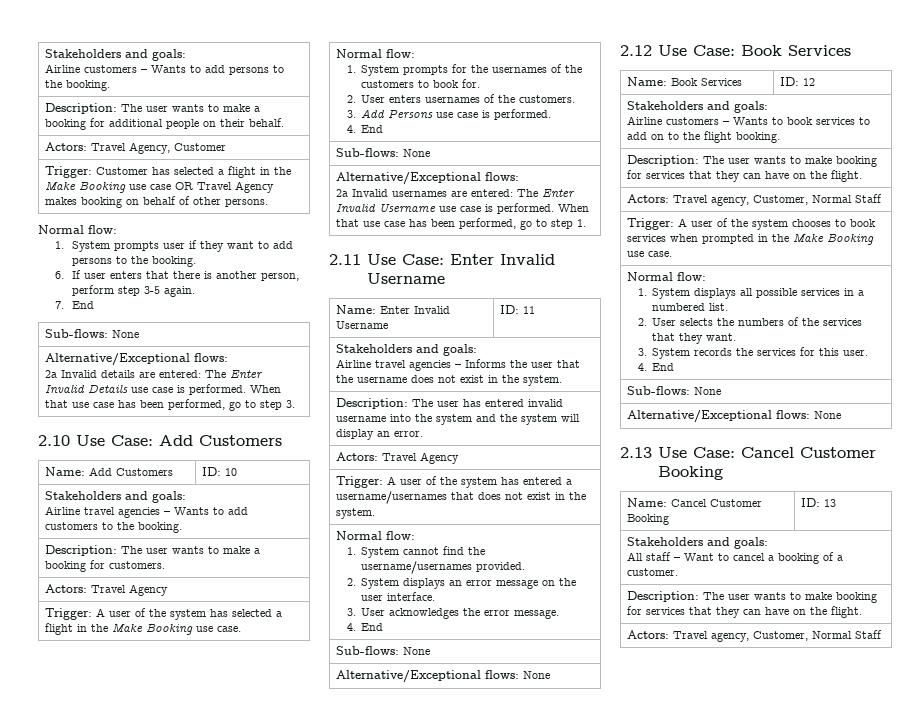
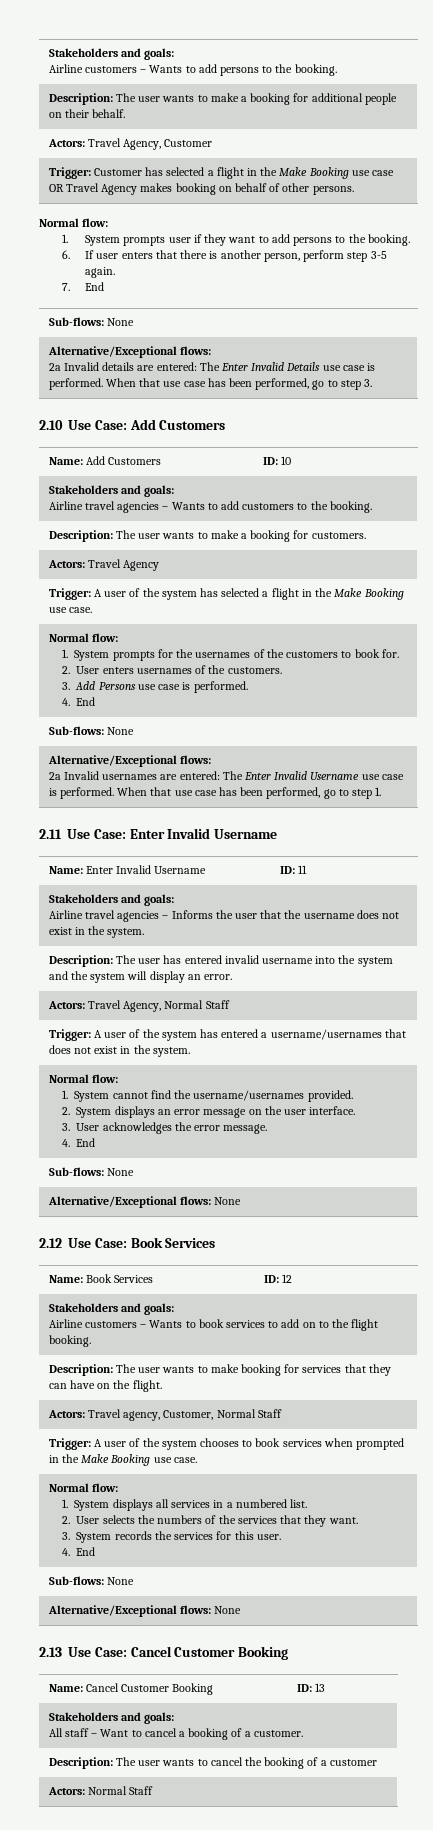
  Description: The user has entered invalid username into the system and the system will display an error.
- Actors: Travel Agency
+ Actors: Travel Agency, Normal Staff
  Trigger: A user of the system chooses to book services when prompted in the Make Booking use case.
  Normal flow:
- 1. System displays all possible services in a numbered list.
+ 1. System displays all services in a numbered list.
  Name: Cancel Customer Booking | ID: 13
  Stakeholders and goals:
  All staff – Want to cancel a booking of a customer.
- Description: The user wants to make booking for services that they can have on the flight.
- Actors: Travel agency, Customer, Normal Staff
+ Description: The user wants to cancel the booking of a customer
+ Actors: Normal Staff

